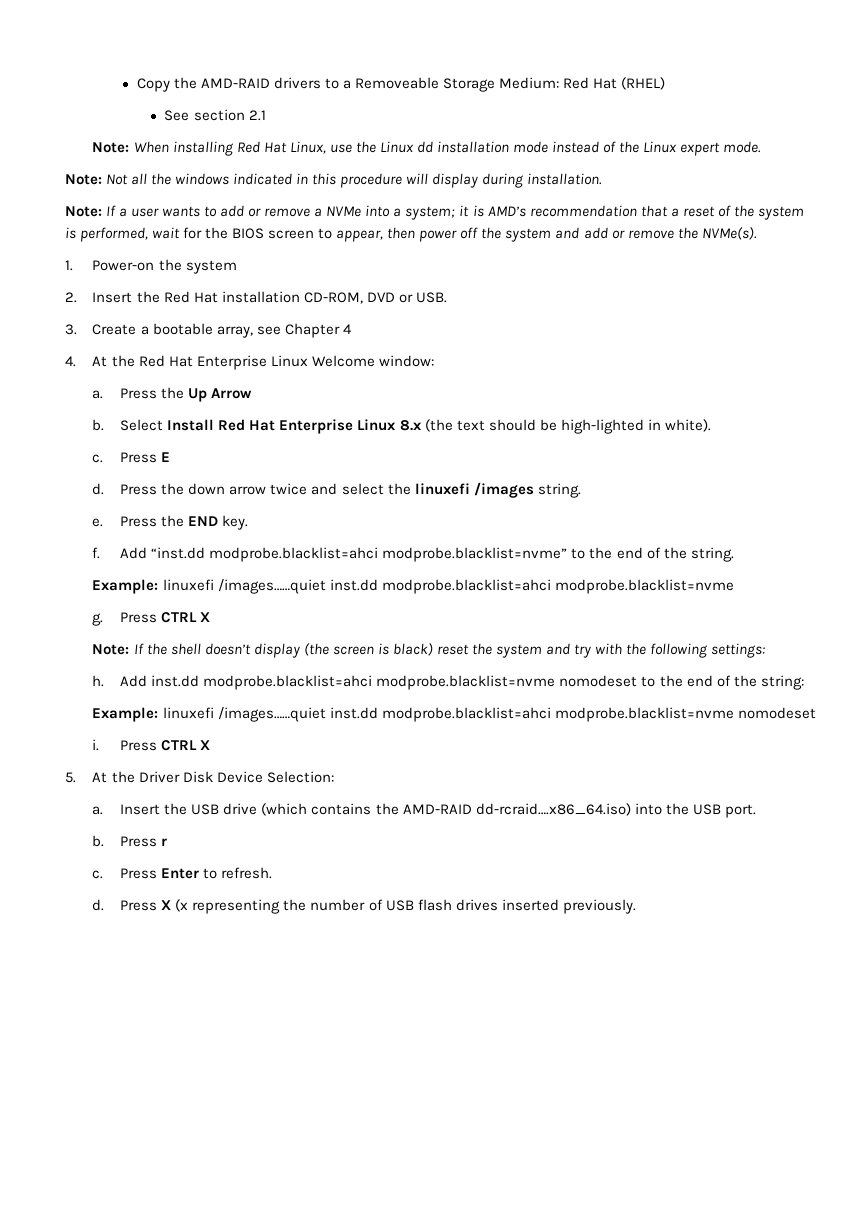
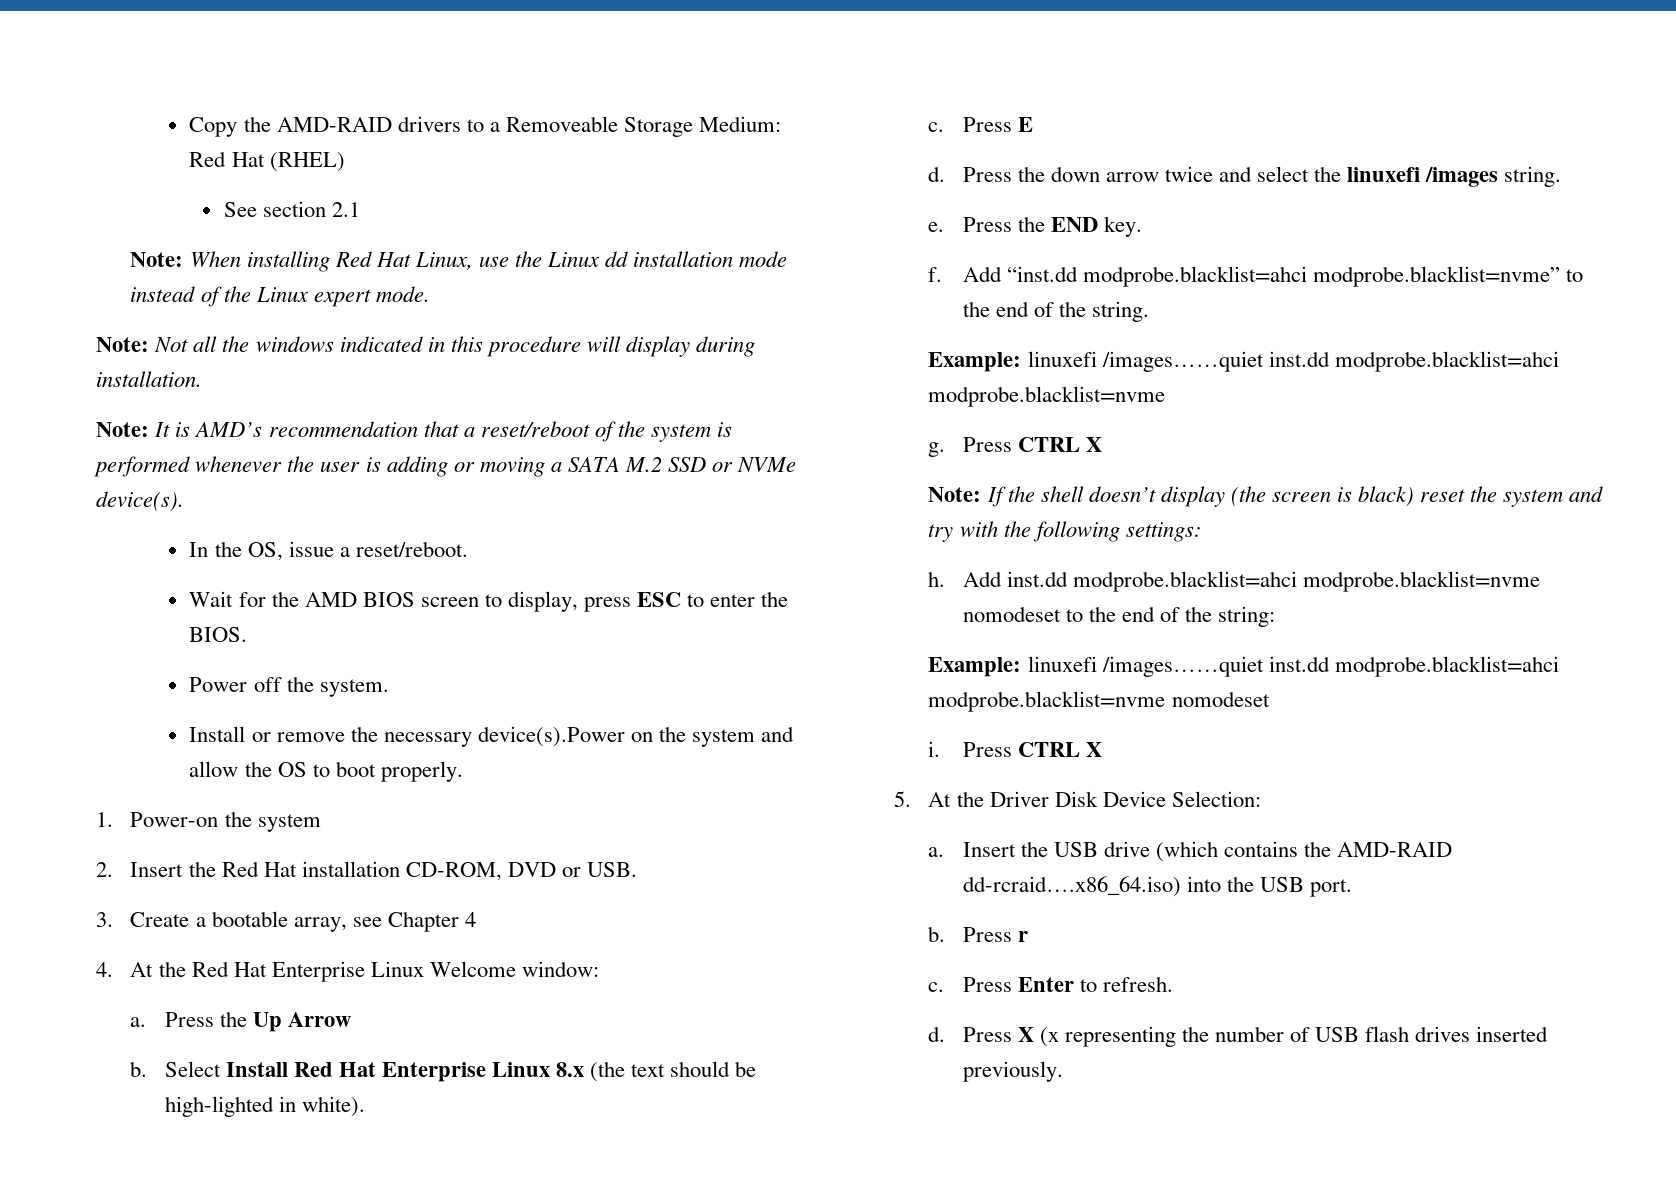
- Note: If a user wants to add or remove a NVMe into a system; it is AMD’s recommendation that a reset of the system is performed, wait for the BIOS screen to appear, then power off the system and add or remove the NVMe(s).
+ Note: It is AMD’s recommendation that a reset/reboot of the system is performed whenever the user is adding or moving a SATA M.2 SSD or NVMe device(s).
+ In the OS, issue a reset/reboot.
+ Wait for the AMD BIOS screen to display, press ESC to enter the BIOS.
+ Power off the system.
+ Install or remove the necessary device(s).Power on the system and allow the OS to boot properly.

